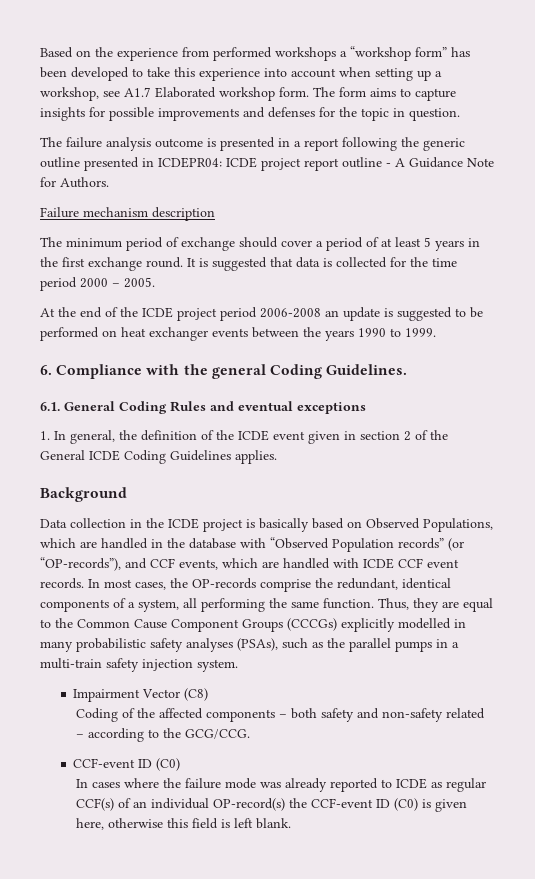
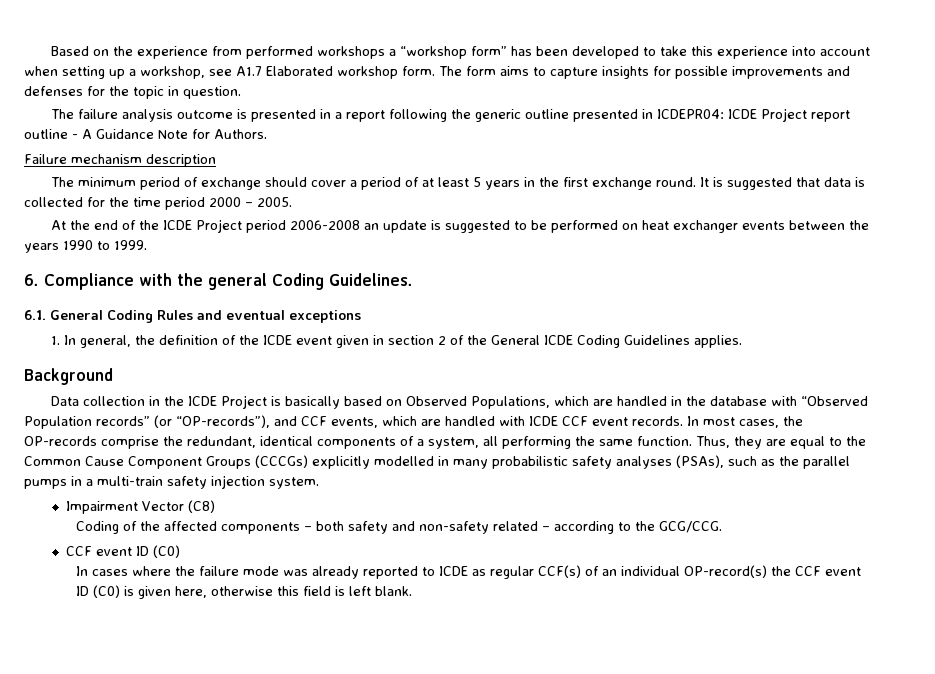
- The failure analysis outcome is presented in a report following the generic outline presented in ICDEPR04: ICDE project report outline - A Guidance Note for Authors.
+ The failure analysis outcome is presented in a report following the generic outline presented in ICDEPR04: ICDE Project report outline - A Guidance Note for Authors.
- At the end of the ICDE project period 2006-2008 an update is suggested to be performed on heat exchanger events between the years 1990 to 1999.
+ At the end of the ICDE Project period 2006-2008 an update is suggested to be performed on heat exchanger events between the years 1990 to 1999.
- Data collection in the ICDE project is basically based on Observed Populations, which are handled in the database with “Observed Population records” (or “OP-records”), and CCF events, which are handled with ICDE CCF event records.
+ Data collection in the ICDE Project is basically based on Observed Populations, which are handled in the database with “Observed Population records” (or “OP-records”), and CCF events, which are handled with ICDE CCF event records.
  Coding of the affected components – both safety and non-safety related – according to the GCG/CCG.
- CCF-event ID (C0)
+ CCF event ID (C0)
- In cases where the failure mode was already reported to ICDE as regular CCF(s) of an individual OP-record(s) the CCF-event ID (C0) is given here, otherwise this field is left blank.
+ In cases where the failure mode was already reported to ICDE as regular CCF(s) of an individual OP-record(s) the CCF event ID (C0) is given here, otherwise this field is left blank.

